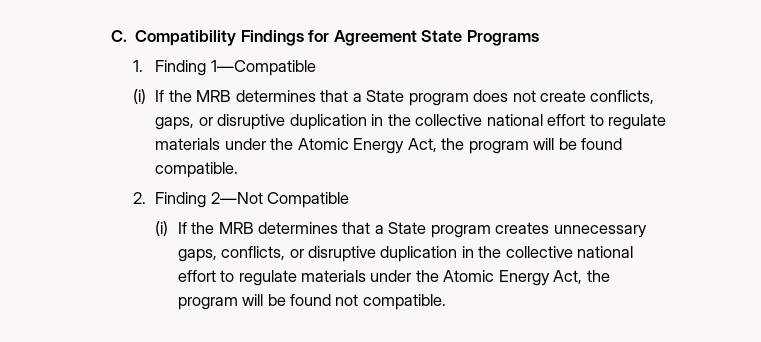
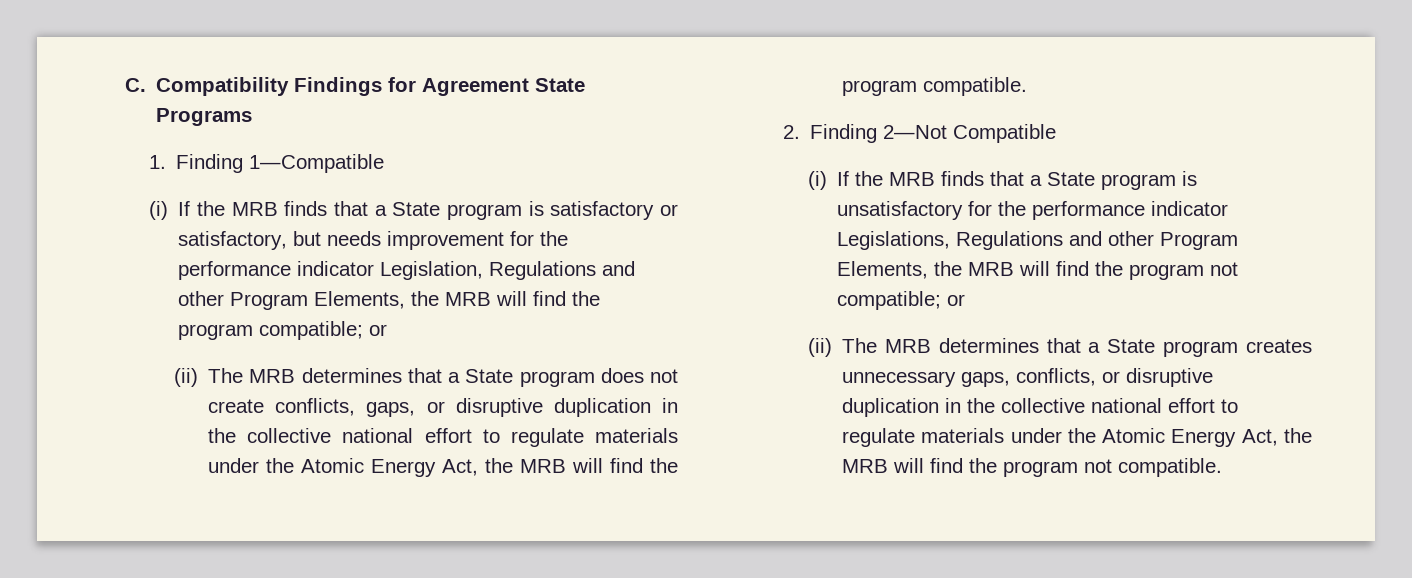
- (i) If the MRB determines that a State program does not create conflicts, gaps, or disruptive duplication in the collective national effort to regulate materials under the Atomic Energy Act, the program will be found compatible.
+ (i) If the MRB finds that a State program is satisfactory or satisfactory, but needs improvement for the performance indicator Legislation, Regulations and other Program Elements, the MRB will find the program compatible; or
+ (ii) The MRB determines that a State program does not create conflicts, gaps, or disruptive duplication in the collective national effort to regulate materials under the Atomic Energy Act, the MRB will find the program compatible.
- (i) If the MRB determines that a State program creates unnecessary gaps, conflicts, or disruptive duplication in the collective national effort to regulate materials under the Atomic Energy Act, the program will be found not compatible.
+ (i) If the MRB finds that a State program is unsatisfactory for the performance indicator Legislations, Regulations and other Program Elements, the MRB will find the program not compatible; or
+ (ii) The MRB determines that a State program creates unnecessary gaps, conflicts, or disruptive duplication in the collective national effort to regulate materials under the Atomic Energy Act, the MRB will find the program not compatible.

